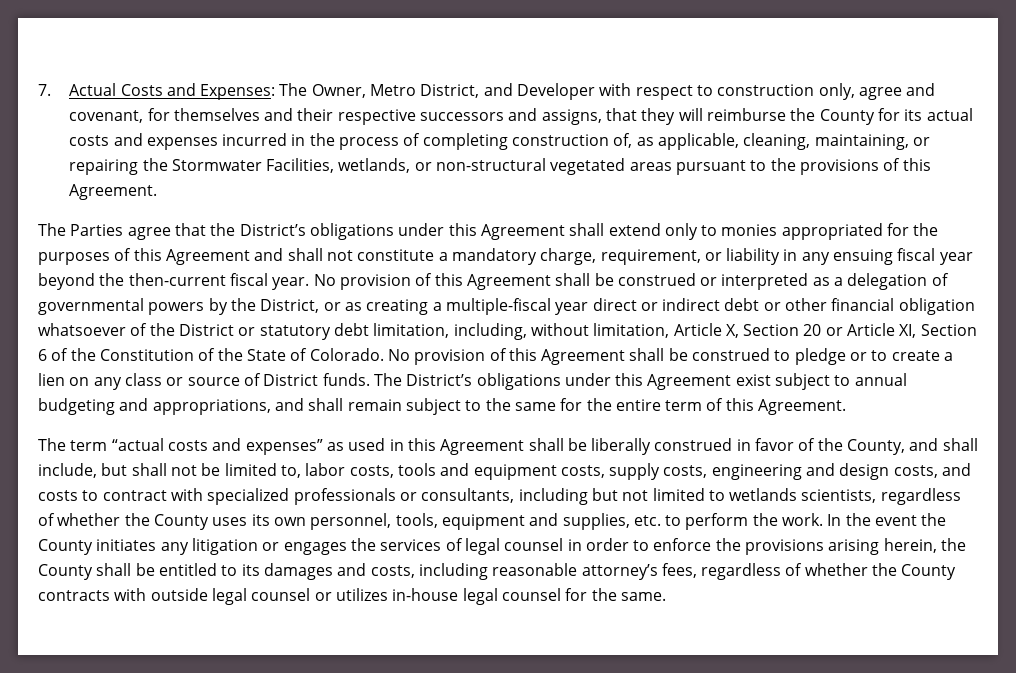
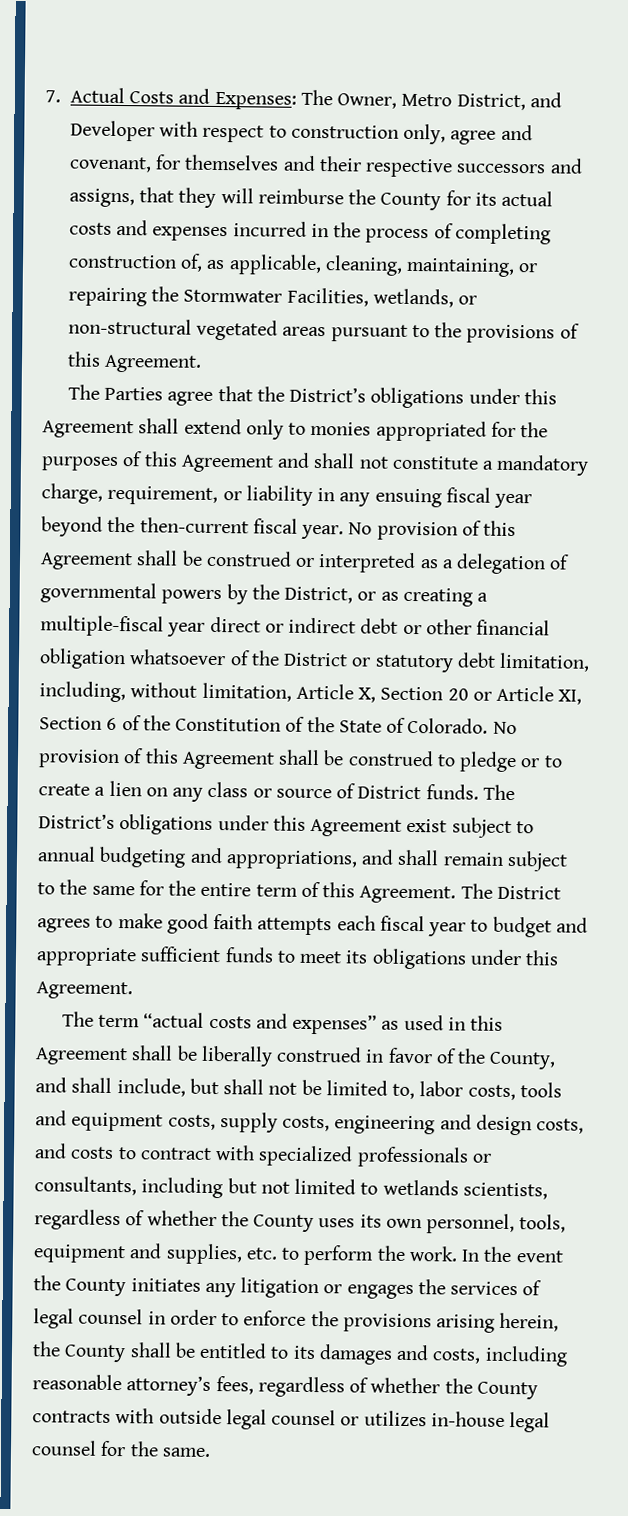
+ The District agrees to make good faith attempts each fiscal year to budget and appropriate sufficient funds to meet its obligations under this Agreement.

